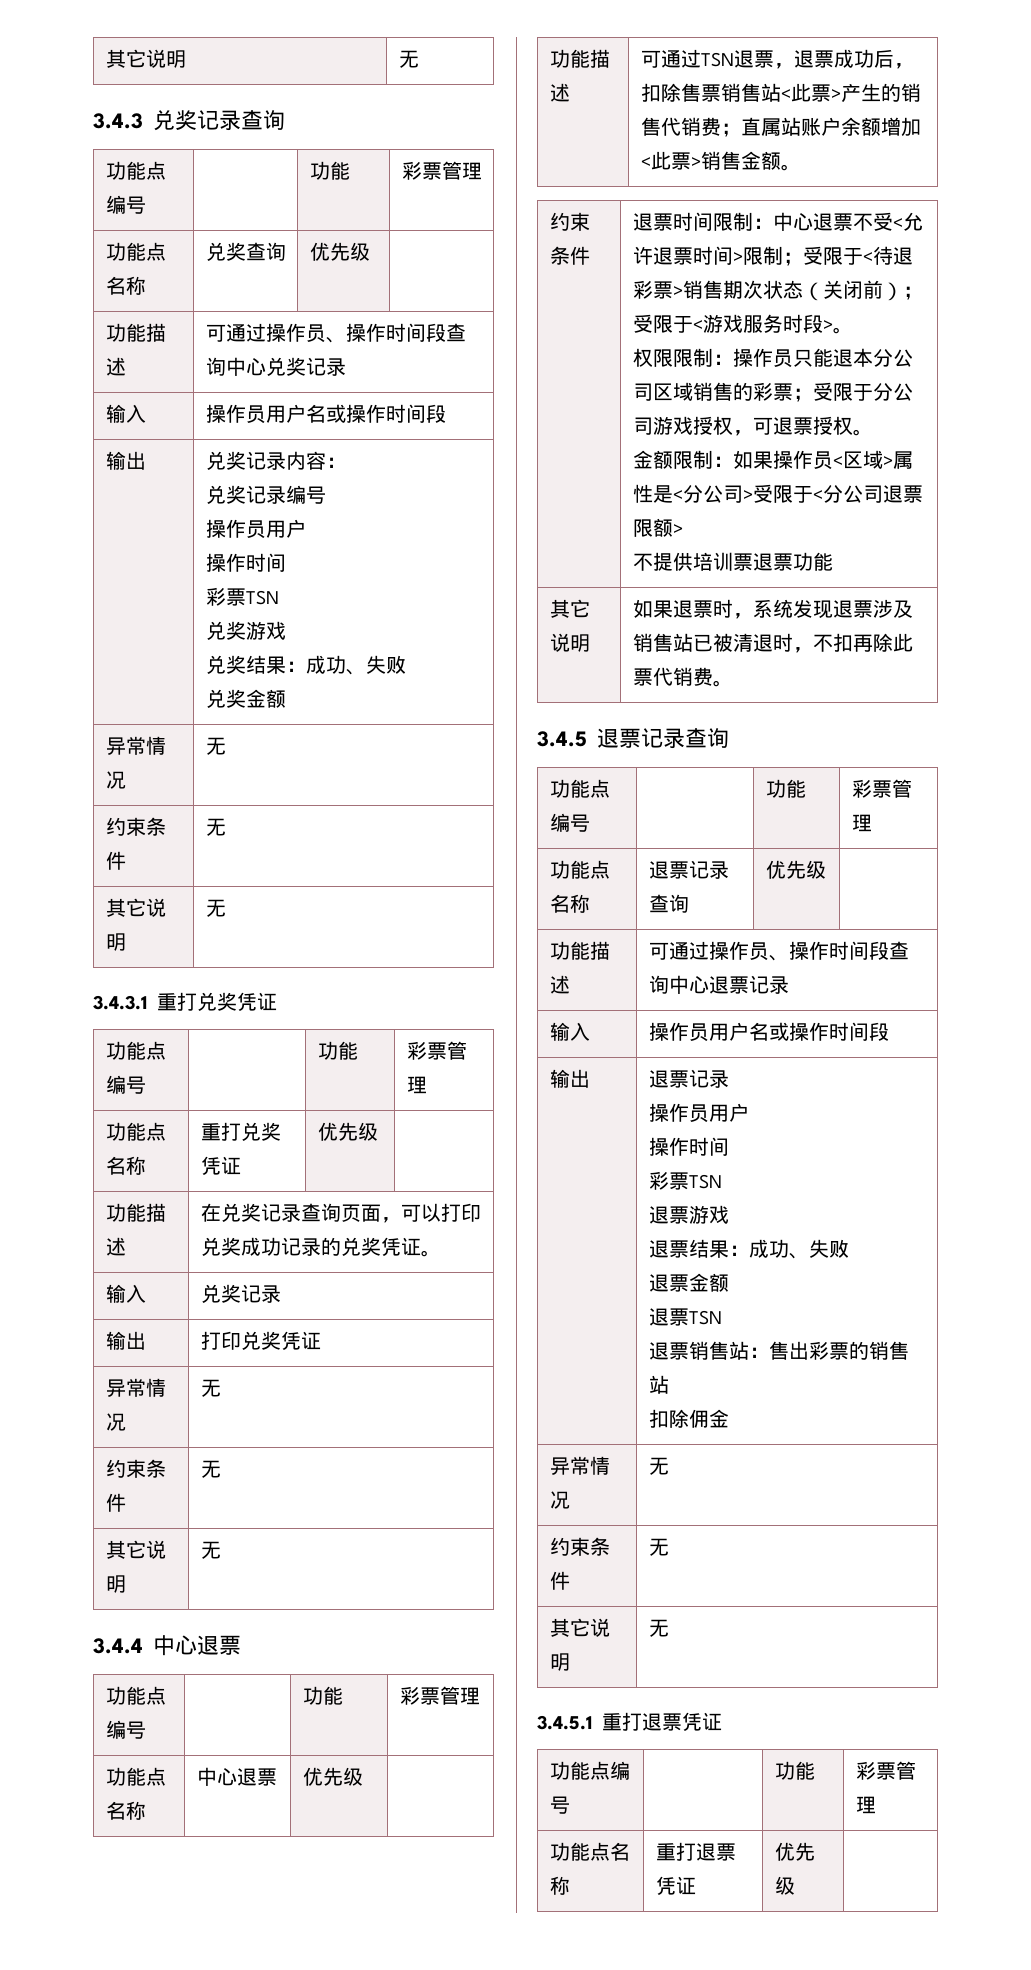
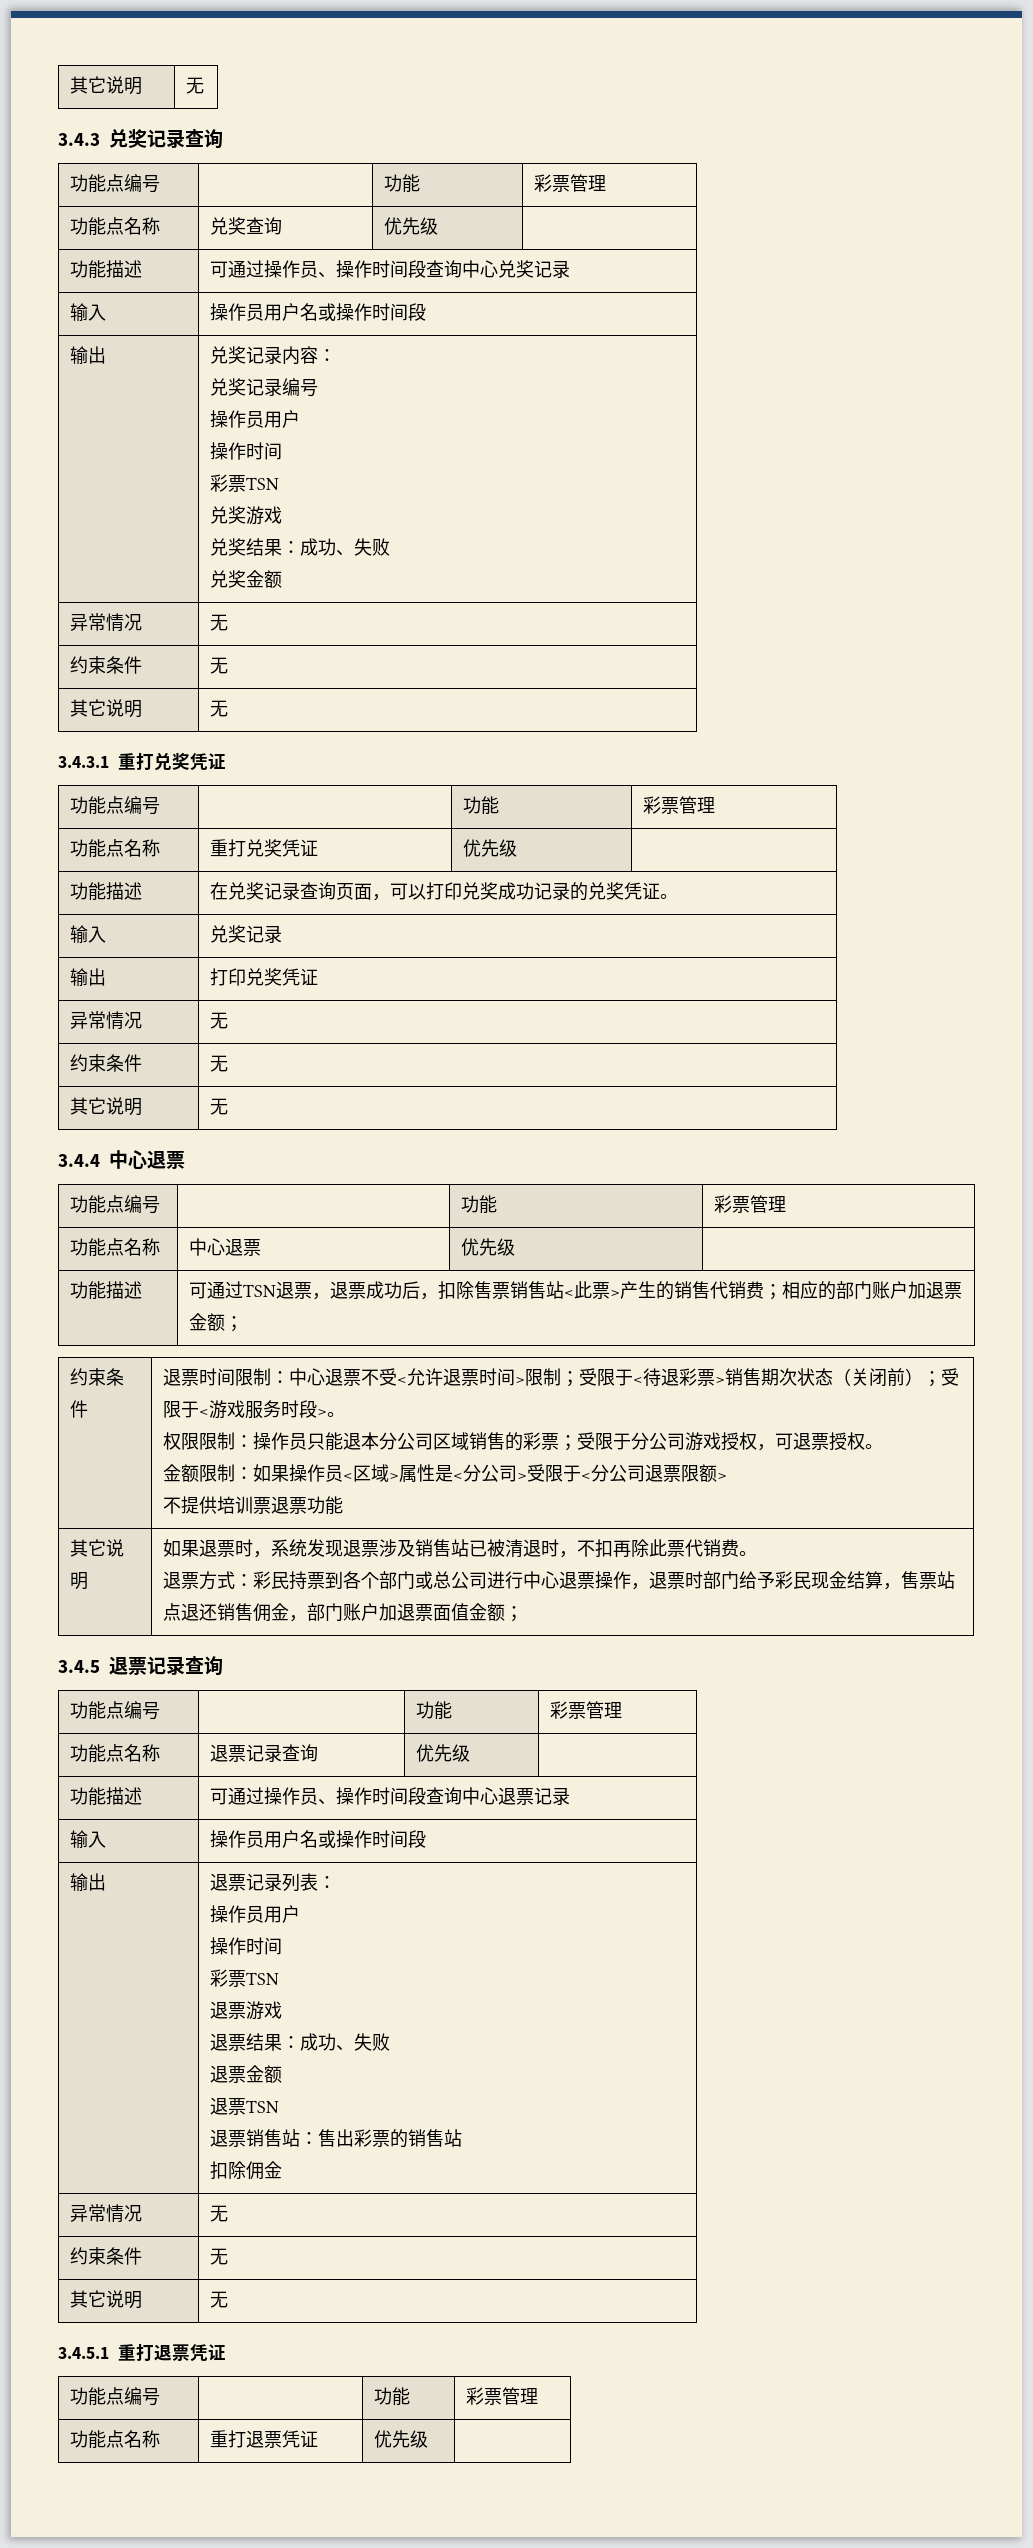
- 功能描述 | 可通过TSN退票，退票成功后，扣除售票销售站<此票>产生的销售代销费；直属站账户余额增加<此票>销售金额。
+ 功能描述 | 可通过TSN退票，退票成功后，扣除售票销售站<此票>产生的销售代销费；相应的部门账户加退票金额；
+ 退票方式：彩民持票到各个部门或总公司进行中心退票操作，退票时部门给予彩民现金结算，售票站点退还销售佣金，部门账户加退票面值金额；
- 输出 | 退票记录
+ 输出 | 退票记录列表：

